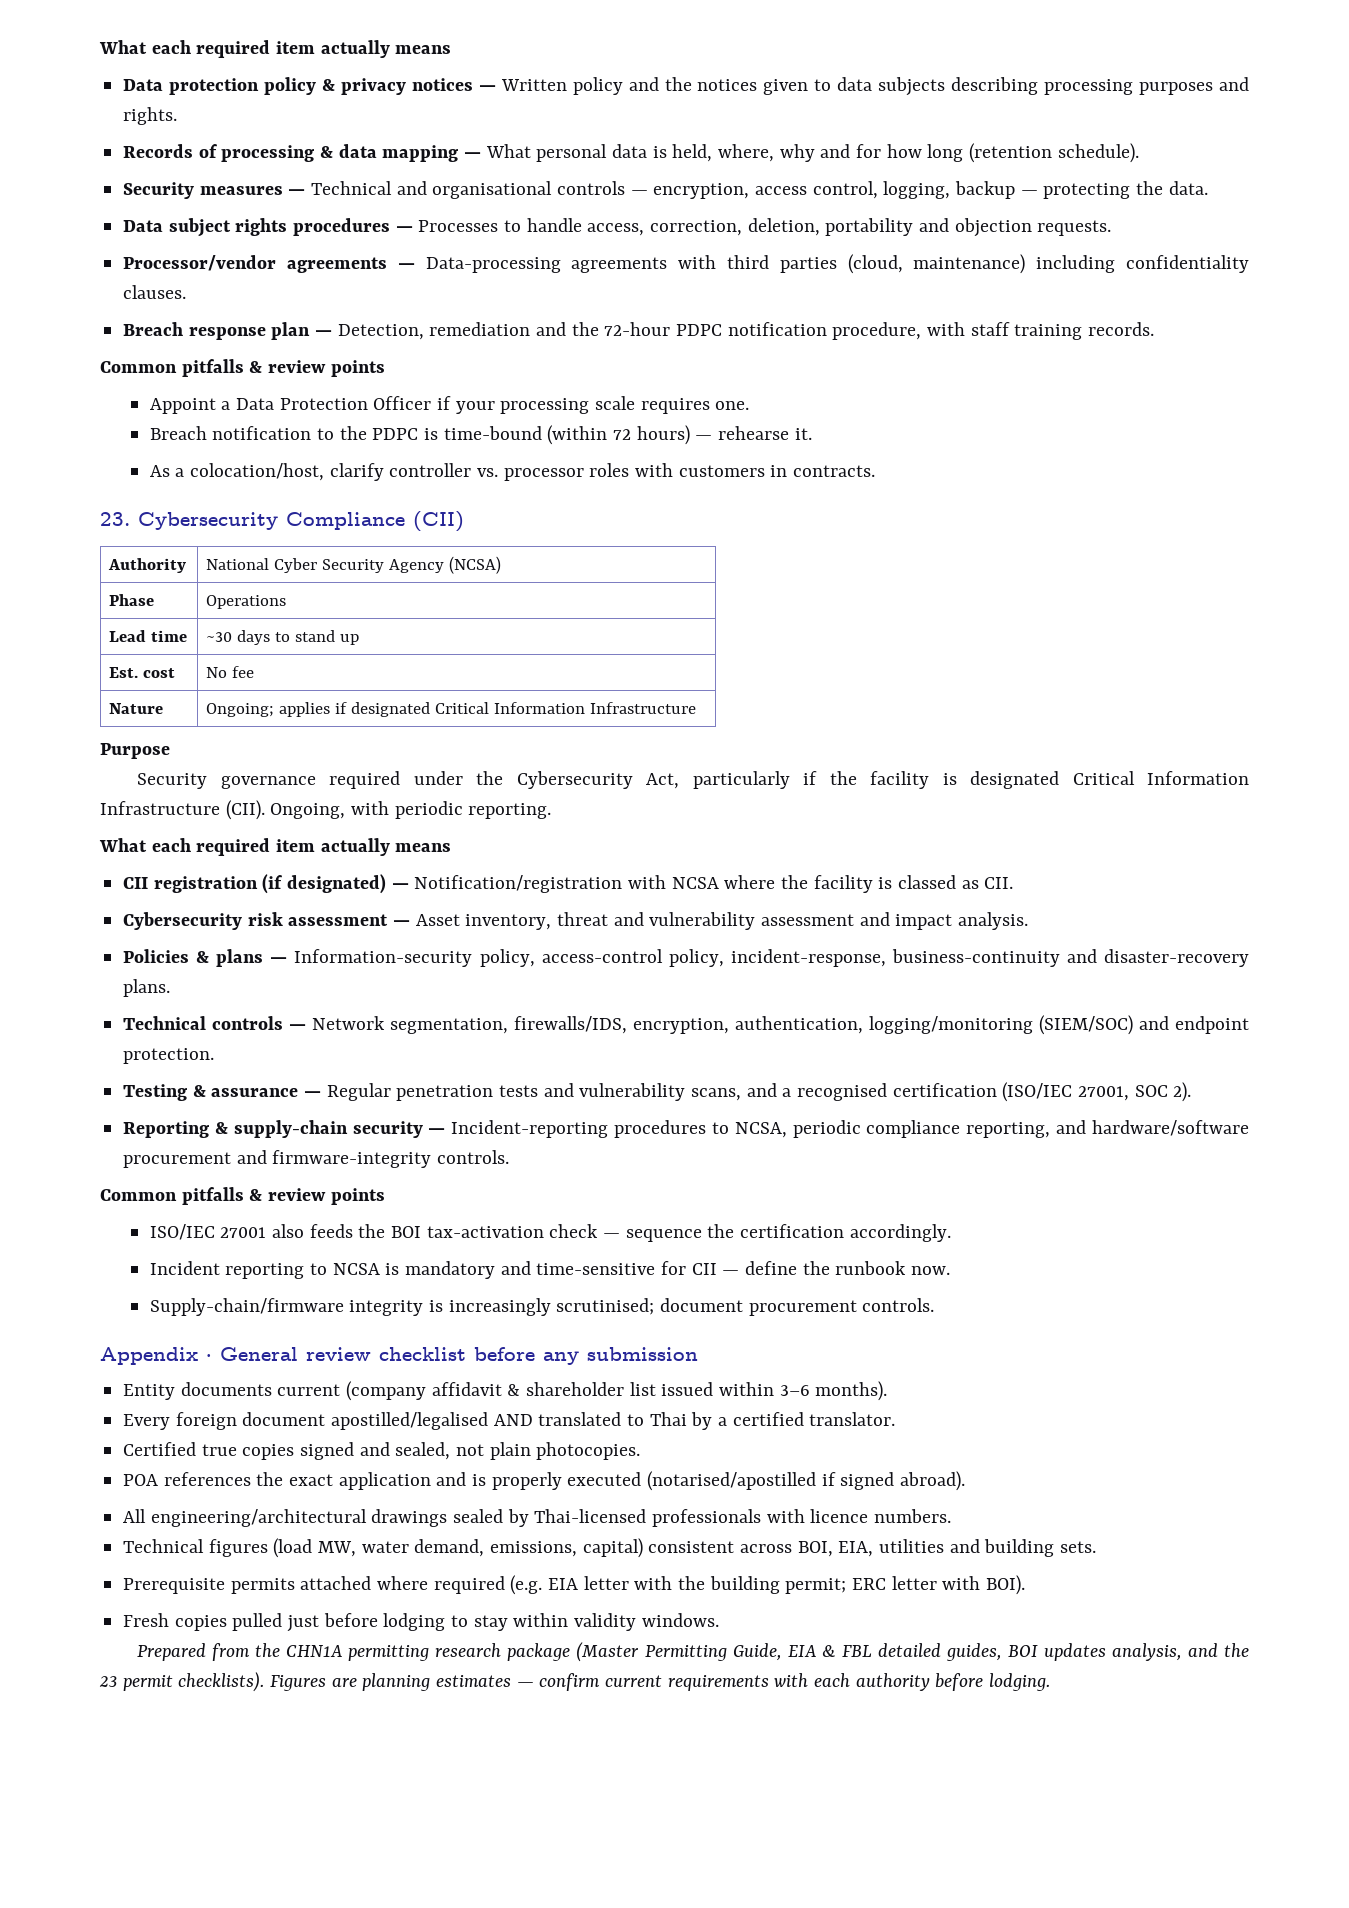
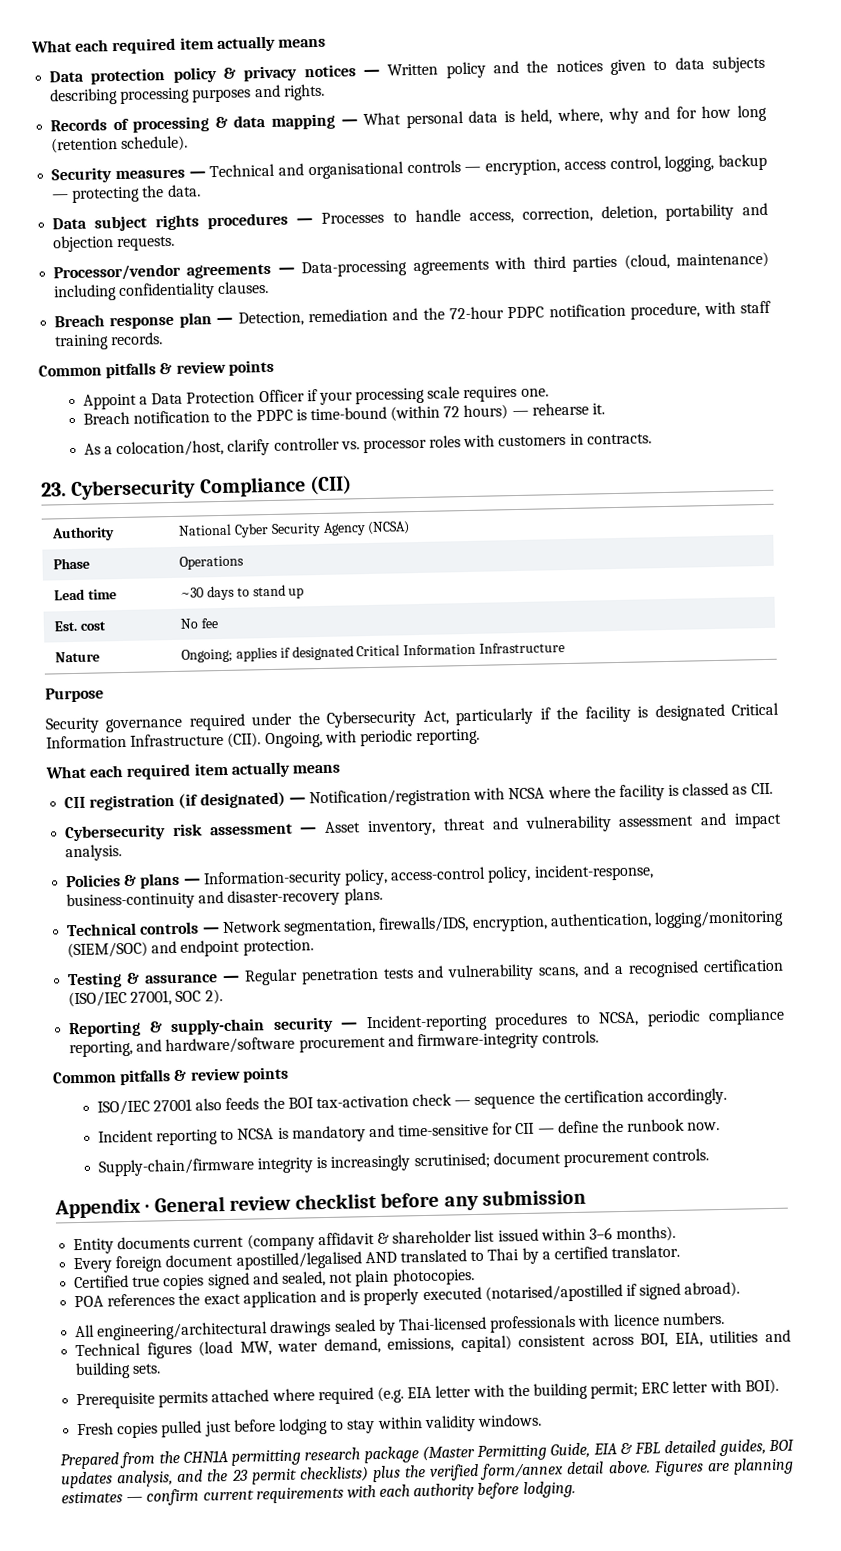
- Prepared from the CHN1A permitting research package (Master Permitting Guide, EIA & FBL detailed guides, BOI updates analysis, and the 23 permit checklists).
+ Prepared from the CHN1A permitting research package (Master Permitting Guide, EIA & FBL detailed guides, BOI updates analysis, and the 23 permit checklists) plus the verified form/annex detail above.

